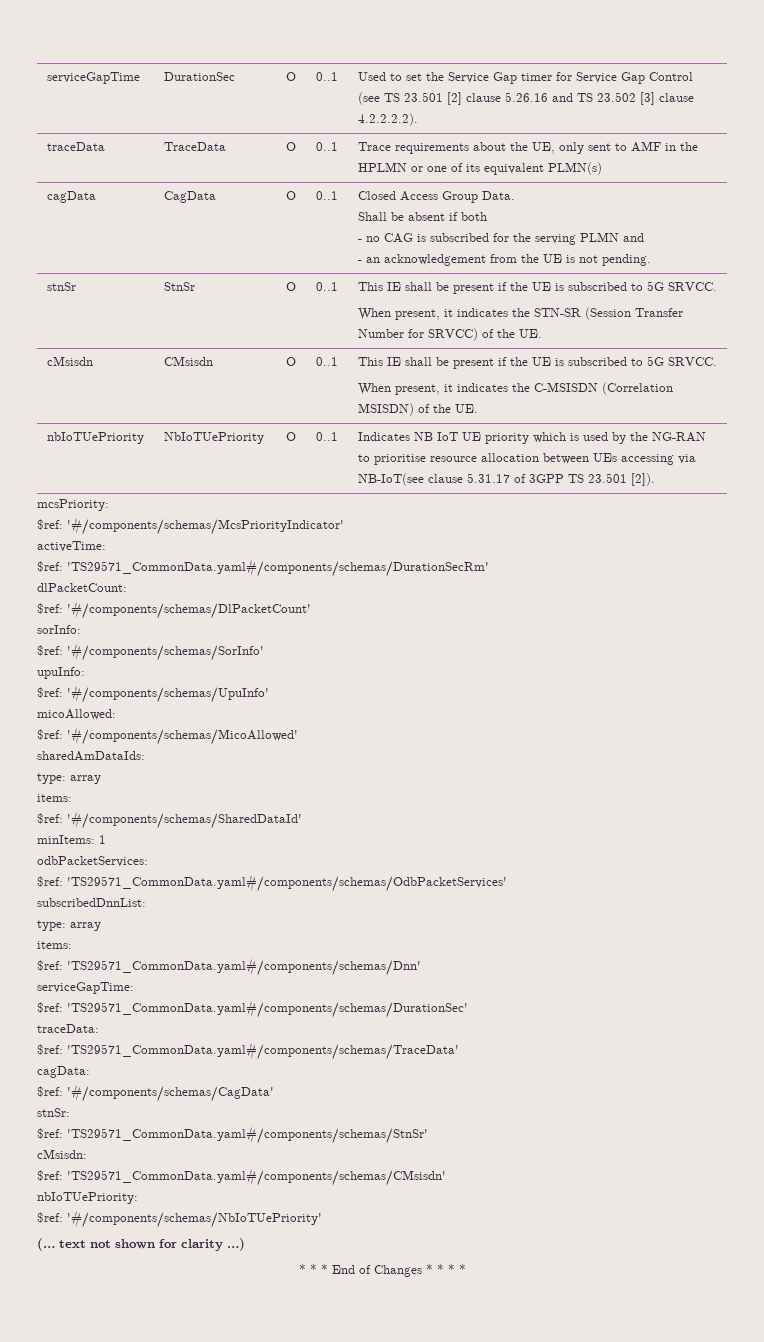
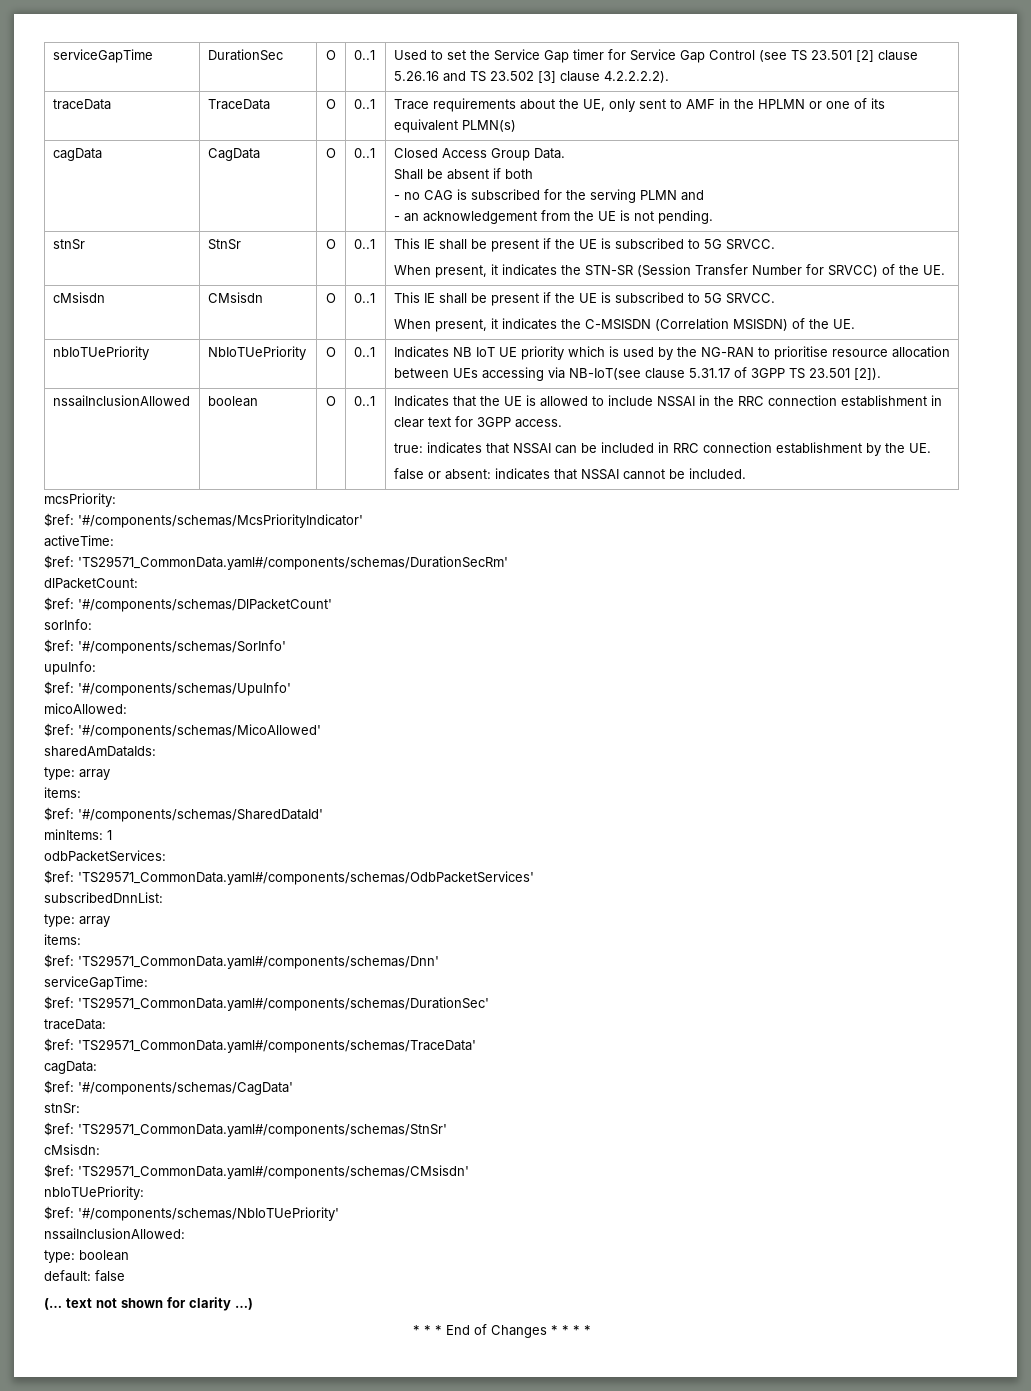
+ nssaiInclusionAllowed | boolean | O | 0..1 | Indicates that the UE is allowed to include NSSAI in the RRC connection establishment in clear text for 3GPP access.
+ true: indicates that NSSAI can be included in RRC connection establishment by the UE.
+ false or absent: indicates that NSSAI cannot be included.
+ nssaiInclusionAllowed:
+ type: boolean
+ default: false

